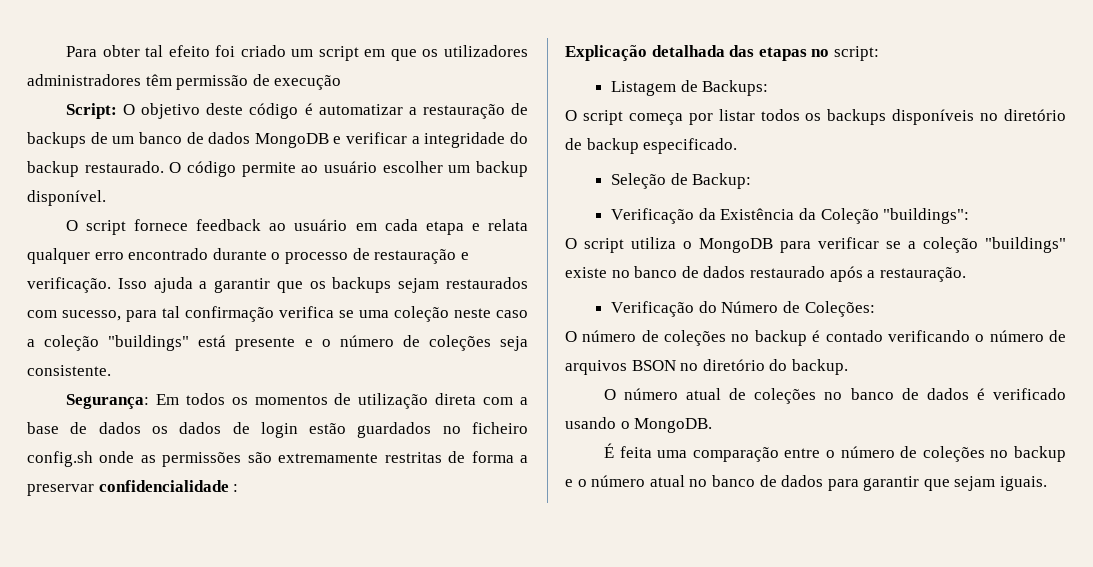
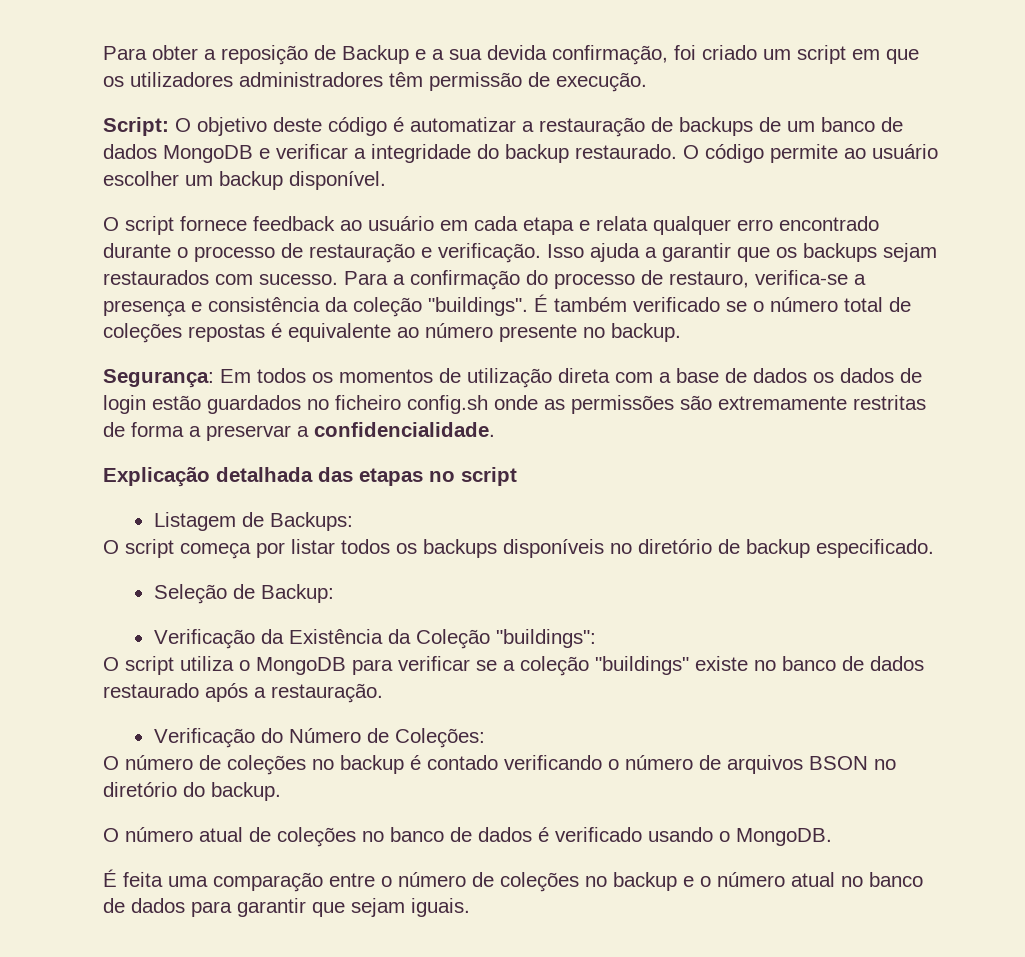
- Para obter tal efeito foi criado um script em que os utilizadores administradores têm permissão de execução
+ Para obter a reposição de Backup e a sua devida confirmação, foi criado um script em que os utilizadores administradores têm permissão de execução.
- Isso ajuda a garantir que os backups sejam restaurados com sucesso, para tal confirmação verifica se uma coleção neste caso a coleção "buildings" está presente e o número de coleções seja consistente.
+ Isso ajuda a garantir que os backups sejam restaurados com sucesso. Para a confirmação do processo de restauro, verifica-se a presença e consistência da coleção "buildings". É também verificado se o número total de coleções repostas é equivalente ao número presente no backup.
- Segurança: Em todos os momentos de utilização direta com a base de dados os dados de login estão guardados no ficheiro config.sh onde as permissões são extremamente restritas de forma a preservar confidencialidade :
+ Segurança: Em todos os momentos de utilização direta com a base de dados os dados de login estão guardados no ficheiro config.sh onde as permissões são extremamente restritas de forma a preservar a confidencialidade.
- Explicação detalhada das etapas no script:
+ Explicação detalhada das etapas no script

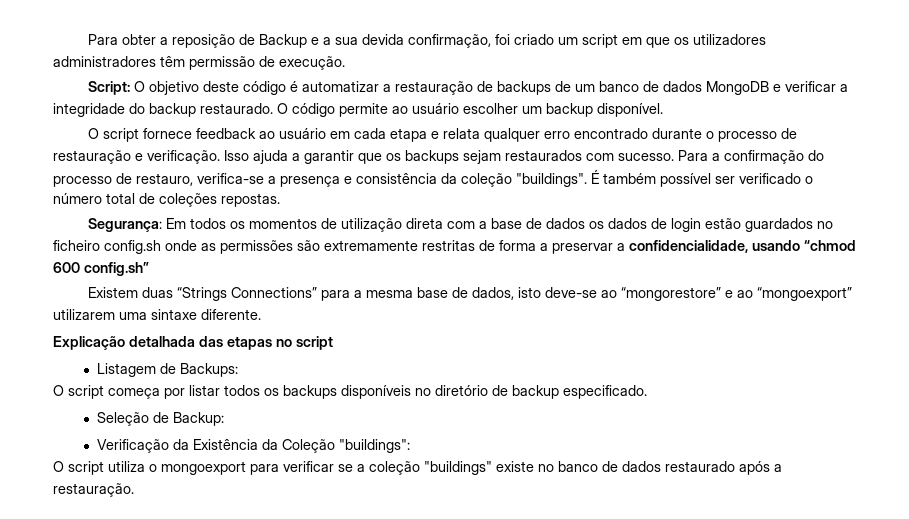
- É também verificado se o número total de coleções repostas é equivalente ao número presente no backup.
+ É também possível ser verificado o número total de coleções repostas.
- Segurança: Em todos os momentos de utilização direta com a base de dados os dados de login estão guardados no ficheiro config.sh onde as permissões são extremamente restritas de forma a preservar a confidencialidade.
+ Segurança: Em todos os momentos de utilização direta com a base de dados os dados de login estão guardados no ficheiro config.sh onde as permissões são extremamente restritas de forma a preservar a confidencialidade, usando “chmod 600 config.sh”
+ Existem duas “Strings Connections” para a mesma base de dados, isto deve-se ao “mongorestore” e ao “mongoexport” utilizarem uma sintaxe diferente.
- O script utiliza o MongoDB para verificar se a coleção "buildings" existe no banco de dados restaurado após a restauração.
+ O script utiliza o mongoexport para verificar se a coleção "buildings" existe no banco de dados restaurado após a restauração.
- Verificação do Número de Coleções:
- O número de coleções no backup é contado verificando o número de arquivos BSON no diretório do backup.
- O número atual de coleções no banco de dados é verificado usando o MongoDB.
- É feita uma comparação entre o número de coleções no backup e o número atual no banco de dados para garantir que sejam iguais.

